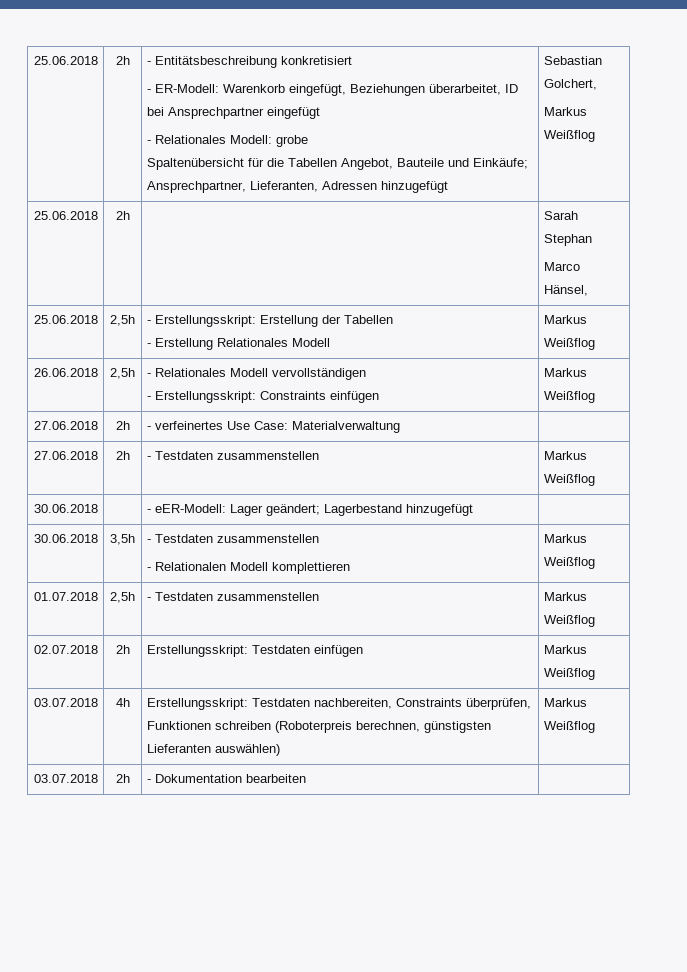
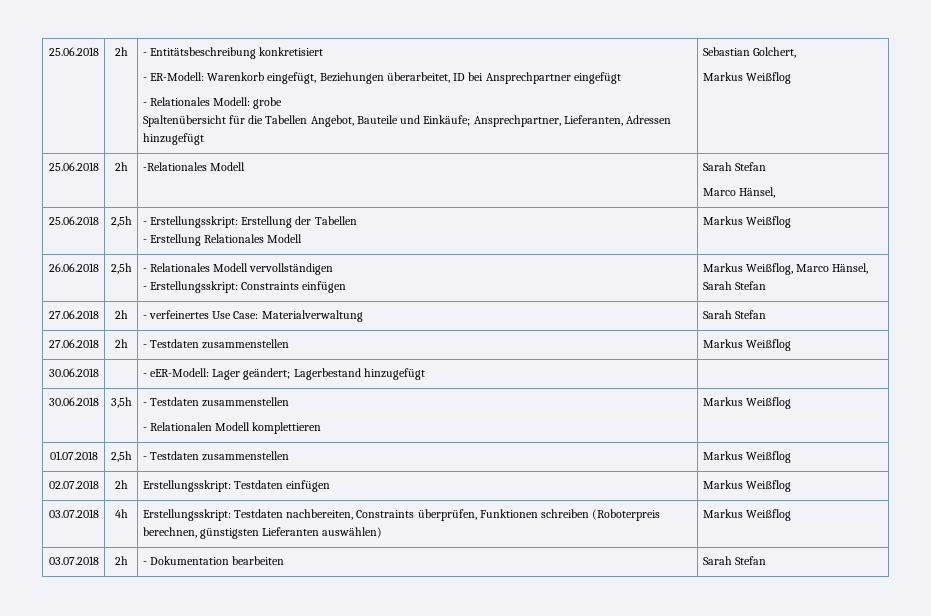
- 25.06.2018 | 2h | | Sarah Stephan
+ 25.06.2018 | 2h | -Relationales Modell | Sarah Stefan
  26.06.2018 | 2,5h | - Relationales Modell vervollständigen
- - Erstellungsskript: Constraints einfügen | Markus Weißflog
+ - Erstellungsskript: Constraints einfügen | Markus Weißflog, Marco Hänsel, Sarah Stefan
- 27.06.2018 | 2h | - verfeinertes Use Case: Materialverwaltung |
+ 27.06.2018 | 2h | - verfeinertes Use Case: Materialverwaltung | Sarah Stefan
- 03.07.2018 | 2h | - Dokumentation bearbeiten |
+ 03.07.2018 | 2h | - Dokumentation bearbeiten | Sarah Stefan

